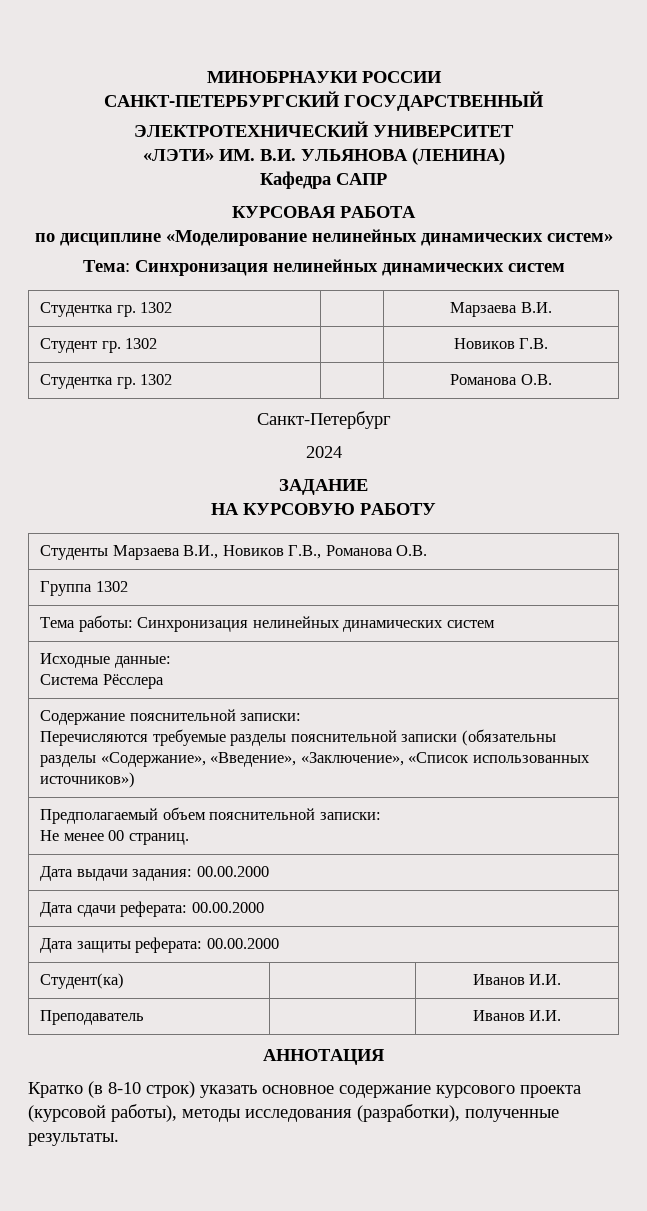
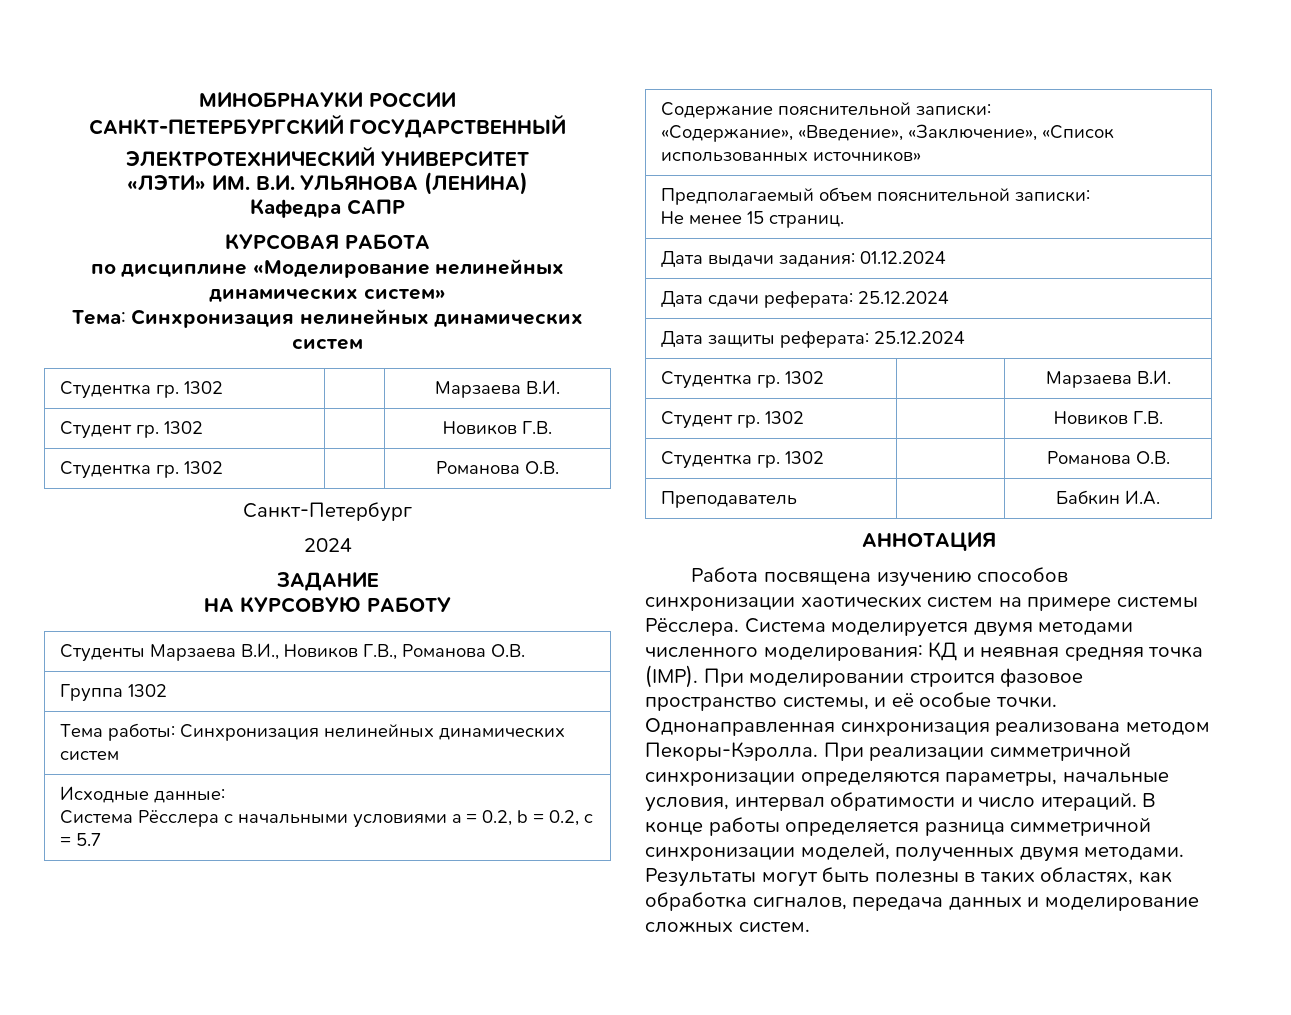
  Исходные данные:
- Система Рёсслера
+ Система Рёсслера с начальными условиями a = 0.2, b = 0.2, c = 5.7
  Содержание пояснительной записки:
- Перечисляются требуемые разделы пояснительной записки (обязательны разделы «Содержание», «Введение», «Заключение», «Список использованных источников»)
+ «Содержание», «Введение», «Заключение», «Список использованных источников»
  Предполагаемый объем пояснительной записки:
- Не менее 00 страниц.
+ Не менее 15 страниц.
- Дата выдачи задания: 00.00.2000
+ Дата выдачи задания: 01.12.2024
- Дата сдачи реферата: 00.00.2000
+ Дата сдачи реферата: 25.12.2024
- Дата защиты реферата: 00.00.2000
- Студент(ка) | | Иванов И.И.
+ Дата защиты реферата: 25.12.2024
+ Студентка гр. 1302 | | Марзаева В.И.
+ Студент гр. 1302 | | Новиков Г.В.
+ Студентка гр. 1302 | | Романова О.В.
- Преподаватель | | Иванов И.И.
+ Преподаватель | | Бабкин И.А.
- Кратко (в 8-10 строк) указать основное содержание курсового проекта (курсовой работы), методы исследования (разработки), полученные результаты.
+ Работа посвящена изучению способов синхронизации хаотических систем на примере системы Рёсслера. Система моделируется двумя методами численного моделирования: КД и неявная средняя точка (IMP). При моделировании строится фазовое пространство системы, и её особые точки. Однонаправленная синхронизация реализована методом Пекоры-Кэролла. При реализации симметричной синхронизации определяются параметры, начальные условия, интервал обратимости и число итераций. В конце работы определяется разница симметричной синхронизации моделей, полученных двумя методами. Результаты могут быть полезны в таких областях, как обработка сигналов, передача данных и моделирование сложных систем.

